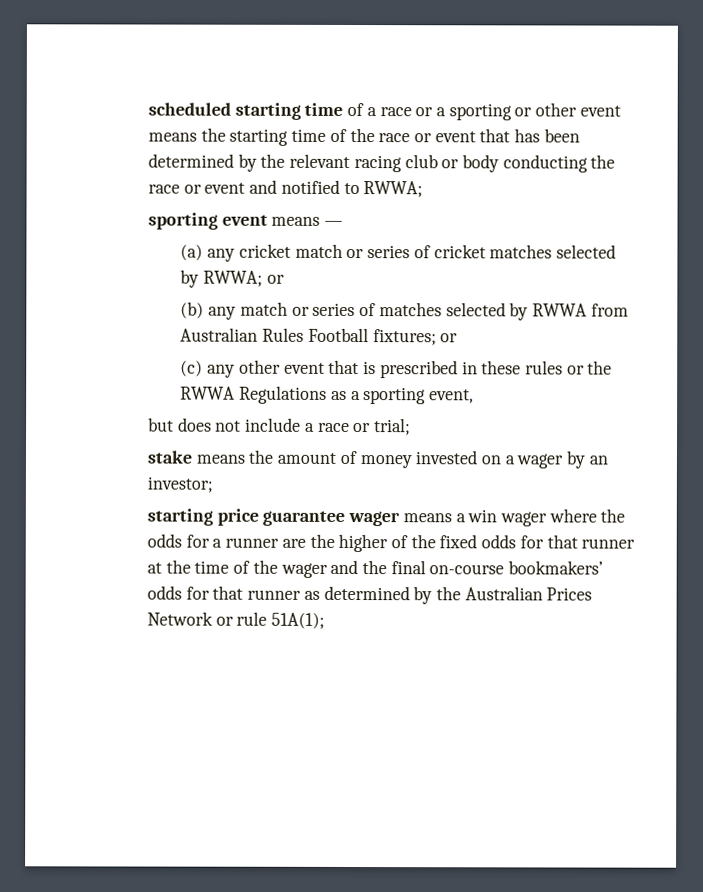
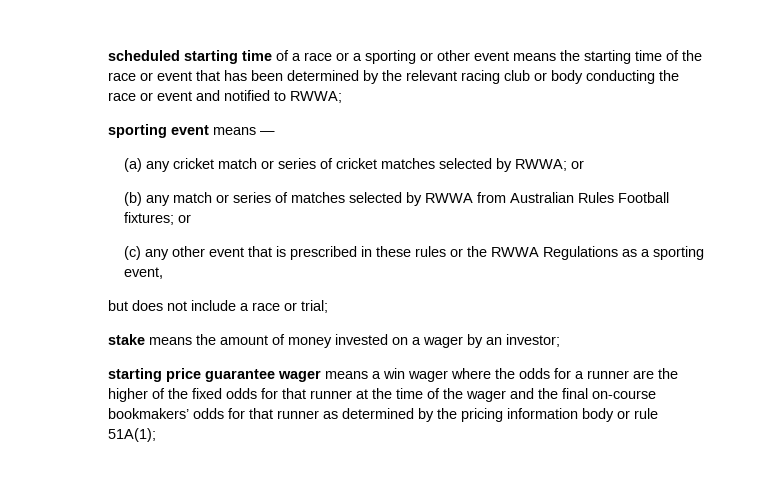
- starting price guarantee wager means a win wager where the odds for a runner are the higher of the fixed odds for that runner at the time of the wager and the final on-course bookmakers’ odds for that runner as determined by the Australian Prices Network or rule 51A(1);
+ starting price guarantee wager means a win wager where the odds for a runner are the higher of the fixed odds for that runner at the time of the wager and the final on-course bookmakers’ odds for that runner as determined by the pricing information body or rule 51A(1);

